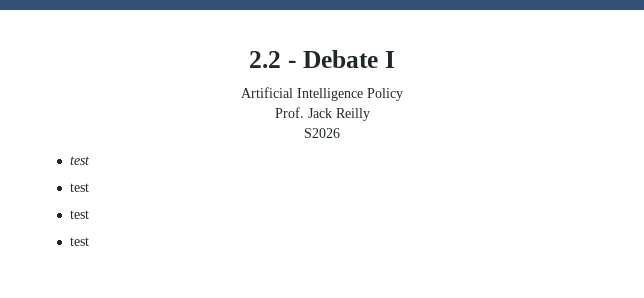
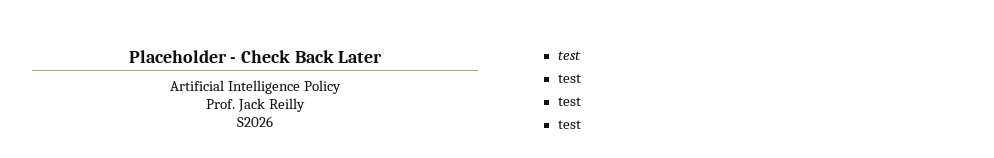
- 2.2 - Debate I
+ Placeholder - Check Back Later

